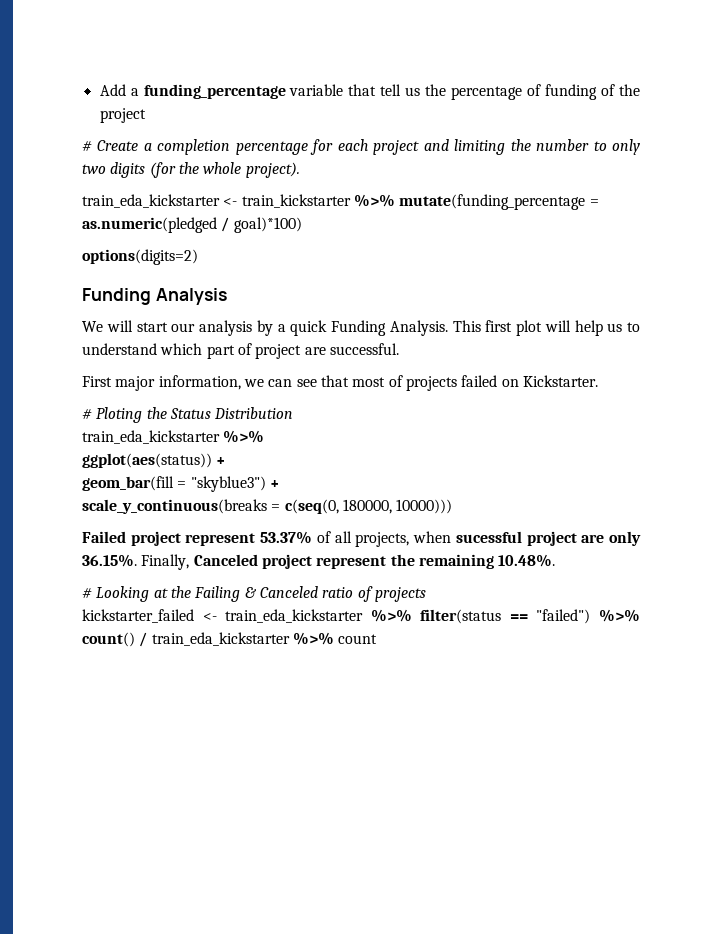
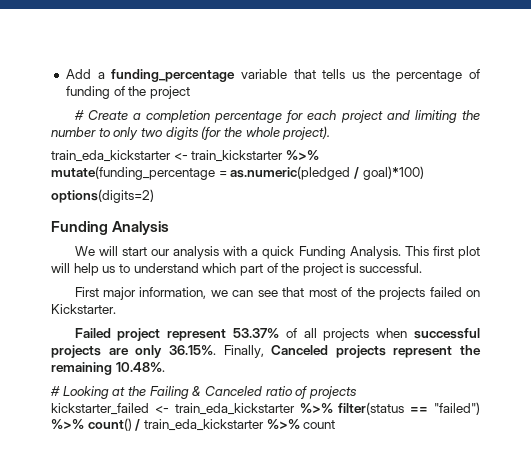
- Add a funding_percentage variable that tell us the percentage of funding of the project
+ Add a funding_percentage variable that tells us the percentage of funding of the project
- We will start our analysis by a quick Funding Analysis.
+ We will start our analysis with a quick Funding Analysis.
- This first plot will help us to understand which part of project are successful.
+ This first plot will help us to understand which part of the project is successful.
- First major information, we can see that most of projects failed on Kickstarter.
+ First major information, we can see that most of the projects failed on Kickstarter.
- # Ploting the Status Distribution
- train_eda_kickstarter %>%
- ggplot(aes(status)) +
- geom_bar(fill = "skyblue3") +
- scale_y_continuous(breaks = c(seq(0, 180000, 10000)))
- Failed project represent 53.37% of all projects, when sucessful project are only 36.15%. Finally, Canceled project represent the remaining 10.48%.
+ Failed project represent 53.37% of all projects when successful projects are only 36.15%. Finally, Canceled projects represent the remaining 10.48%.

